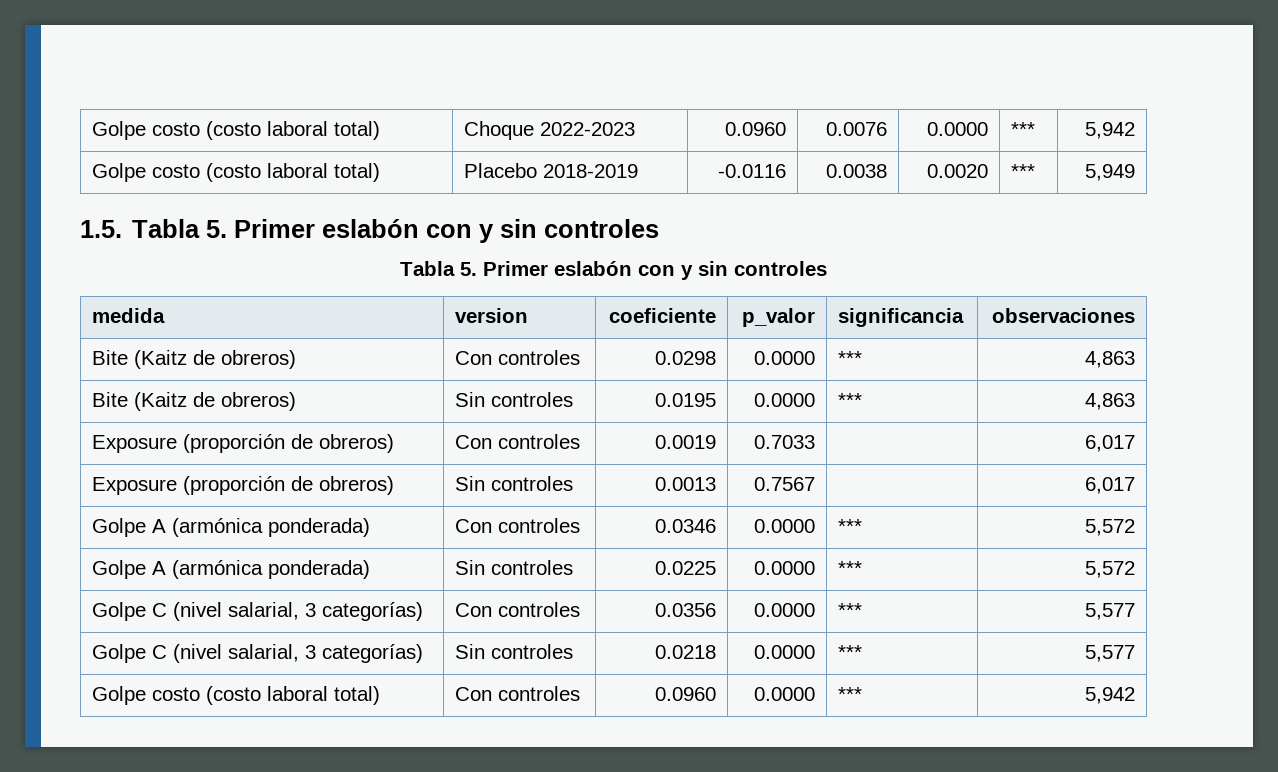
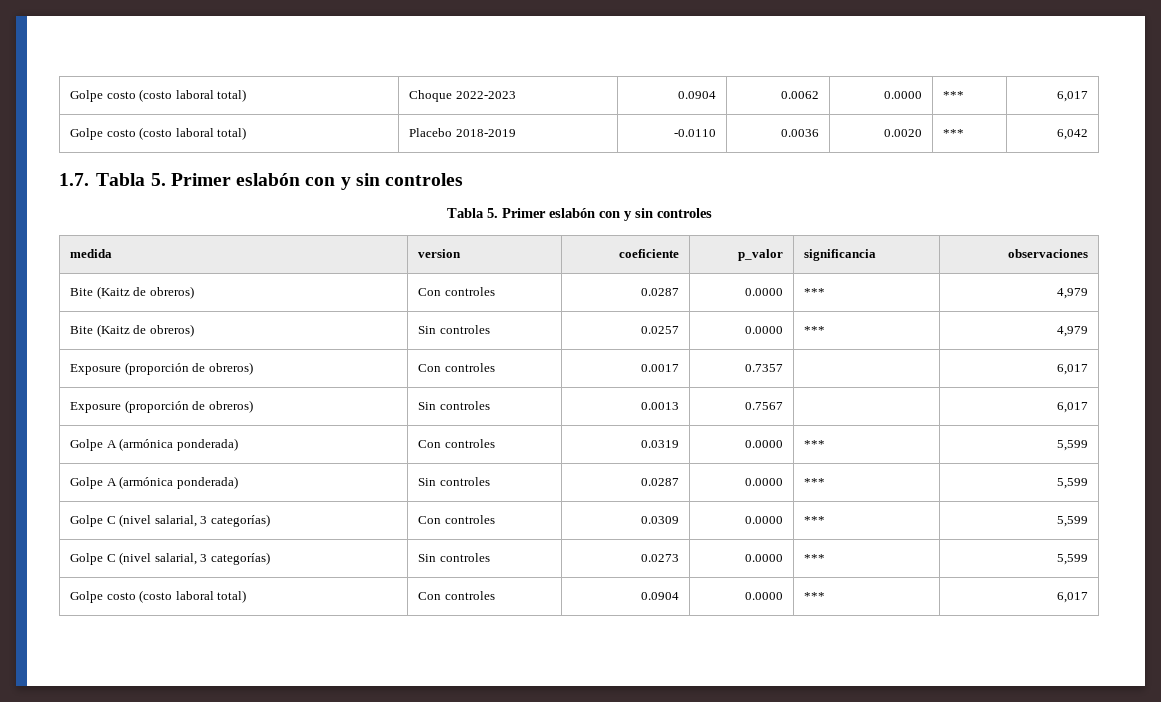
- Golpe costo (costo laboral total) | Choque 2022-2023 | 0.0960 | 0.0076 | 0.0000 | *** | 5,942
+ Golpe costo (costo laboral total) | Choque 2022-2023 | 0.0904 | 0.0062 | 0.0000 | *** | 6,017
- Golpe costo (costo laboral total) | Placebo 2018-2019 | -0.0116 | 0.0038 | 0.0020 | *** | 5,949
- 1.5. Tabla 5. Primer eslabón con y sin controles
+ Golpe costo (costo laboral total) | Placebo 2018-2019 | -0.0110 | 0.0036 | 0.0020 | *** | 6,042
+ 1.7. Tabla 5. Primer eslabón con y sin controles
- Bite (Kaitz de obreros) | Con controles | 0.0298 | 0.0000 | *** | 4,863
+ Bite (Kaitz de obreros) | Con controles | 0.0287 | 0.0000 | *** | 4,979
- Bite (Kaitz de obreros) | Sin controles | 0.0195 | 0.0000 | *** | 4,863
+ Bite (Kaitz de obreros) | Sin controles | 0.0257 | 0.0000 | *** | 4,979
- Exposure (proporción de obreros) | Con controles | 0.0019 | 0.7033 | | 6,017
+ Exposure (proporción de obreros) | Con controles | 0.0017 | 0.7357 | | 6,017
- Golpe A (armónica ponderada) | Con controles | 0.0346 | 0.0000 | *** | 5,572
+ Golpe A (armónica ponderada) | Con controles | 0.0319 | 0.0000 | *** | 5,599
- Golpe A (armónica ponderada) | Sin controles | 0.0225 | 0.0000 | *** | 5,572
+ Golpe A (armónica ponderada) | Sin controles | 0.0287 | 0.0000 | *** | 5,599
- Golpe C (nivel salarial, 3 categorías) | Con controles | 0.0356 | 0.0000 | *** | 5,577
+ Golpe C (nivel salarial, 3 categorías) | Con controles | 0.0309 | 0.0000 | *** | 5,599
- Golpe C (nivel salarial, 3 categorías) | Sin controles | 0.0218 | 0.0000 | *** | 5,577
+ Golpe C (nivel salarial, 3 categorías) | Sin controles | 0.0273 | 0.0000 | *** | 5,599
- Golpe costo (costo laboral total) | Con controles | 0.0960 | 0.0000 | *** | 5,942
+ Golpe costo (costo laboral total) | Con controles | 0.0904 | 0.0000 | *** | 6,017

